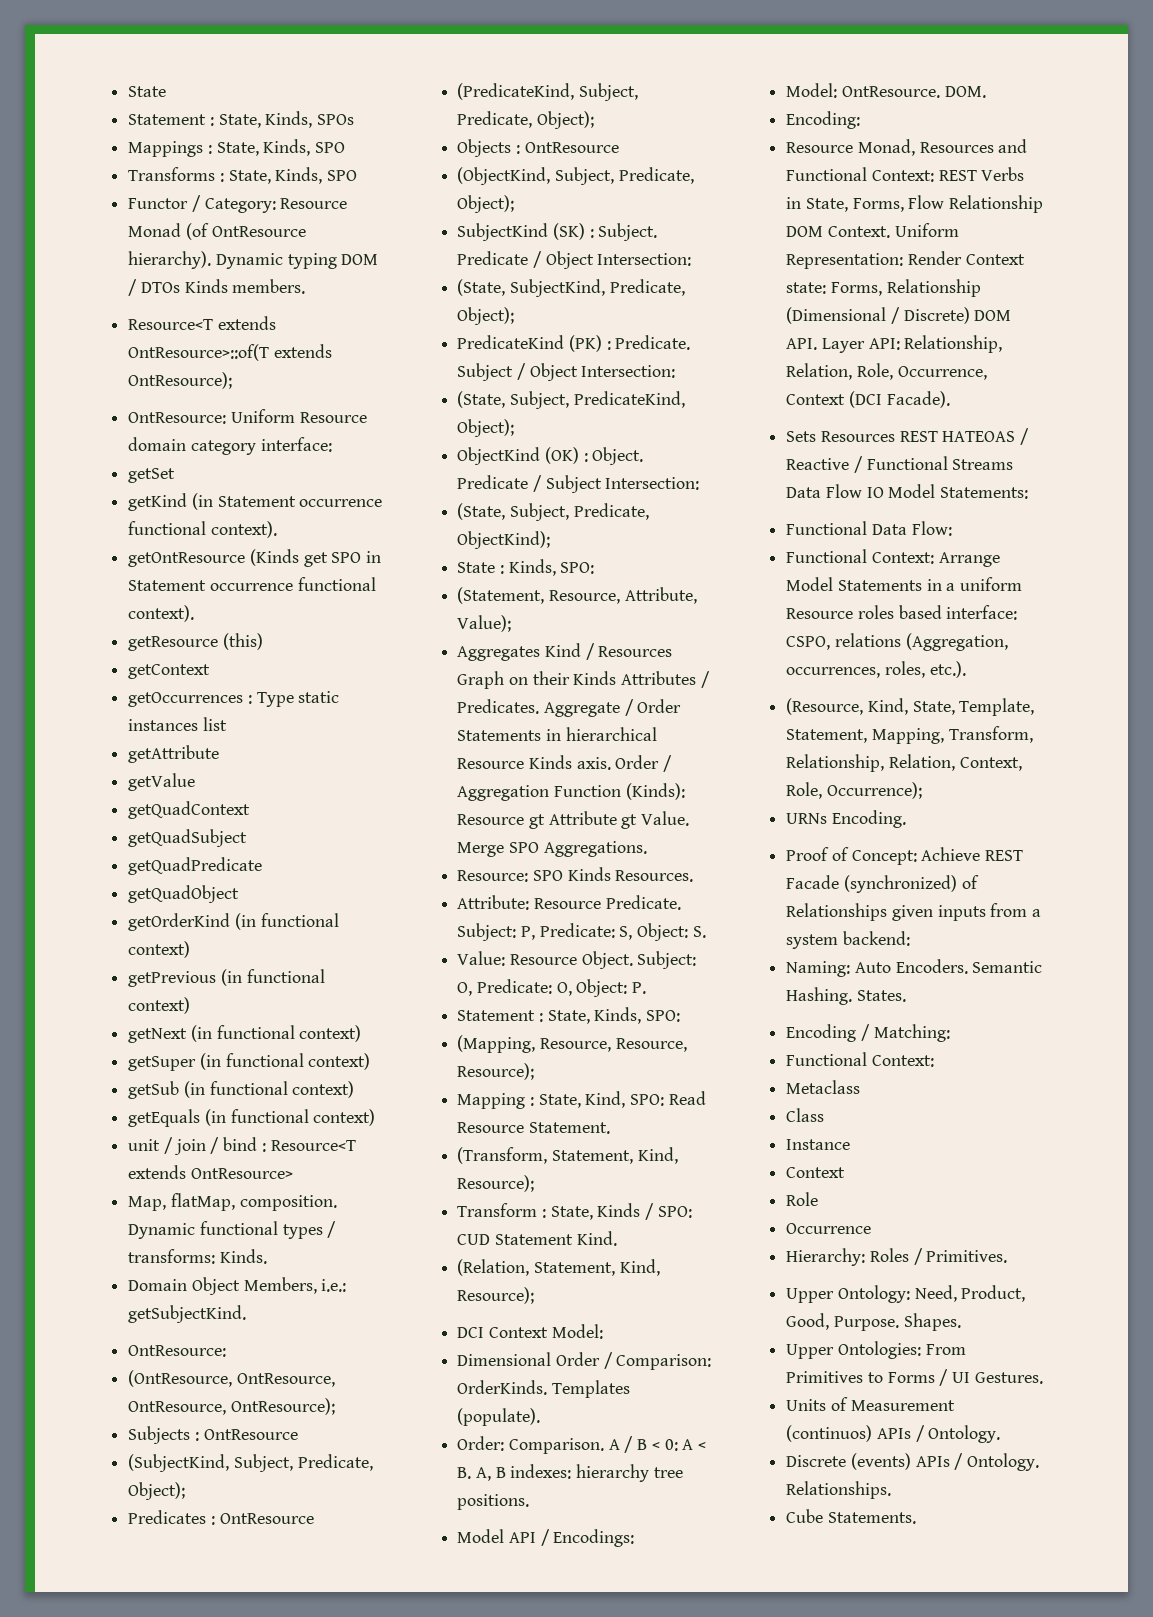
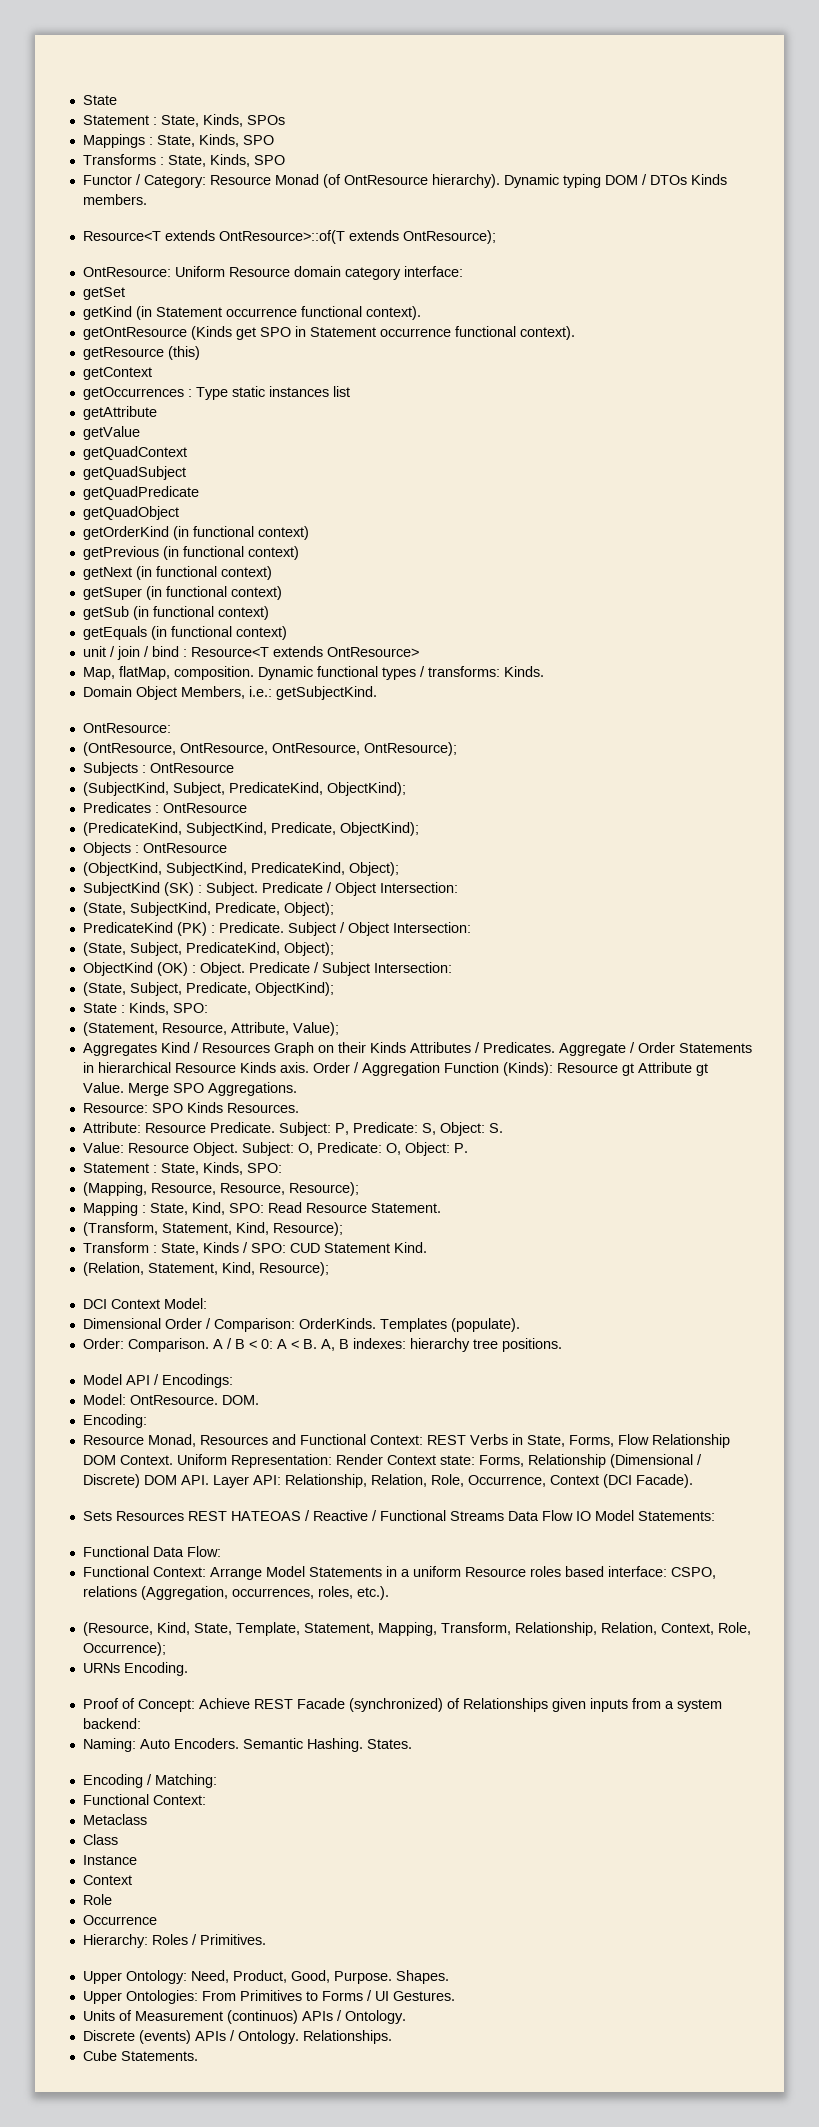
- (SubjectKind, Subject, Predicate, Object);
+ (SubjectKind, Subject, PredicateKind, ObjectKind);
- (PredicateKind, Subject, Predicate, Object);
+ (PredicateKind, SubjectKind, Predicate, ObjectKind);
- (ObjectKind, Subject, Predicate, Object);
+ (ObjectKind, SubjectKind, PredicateKind, Object);

